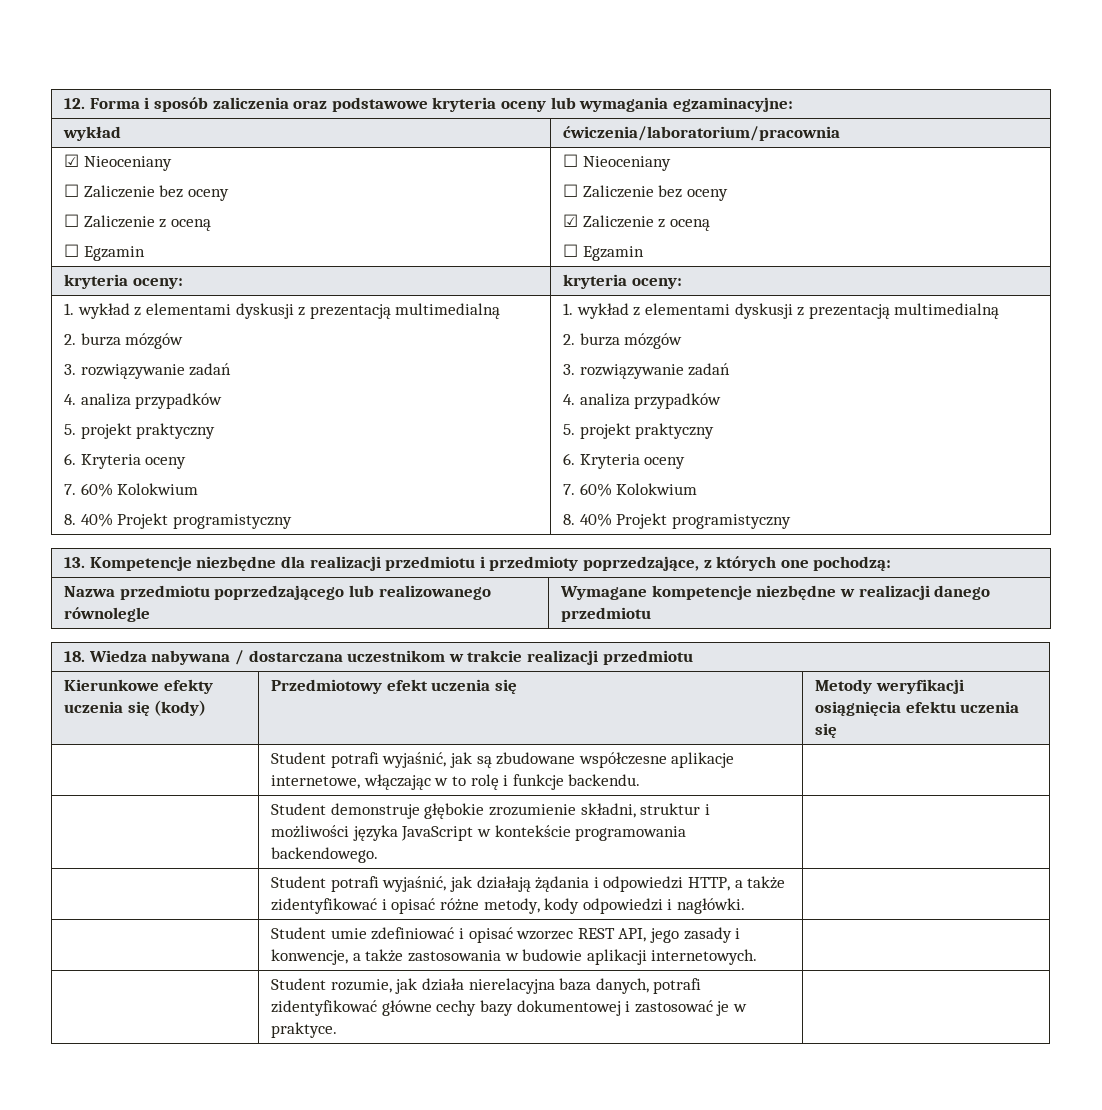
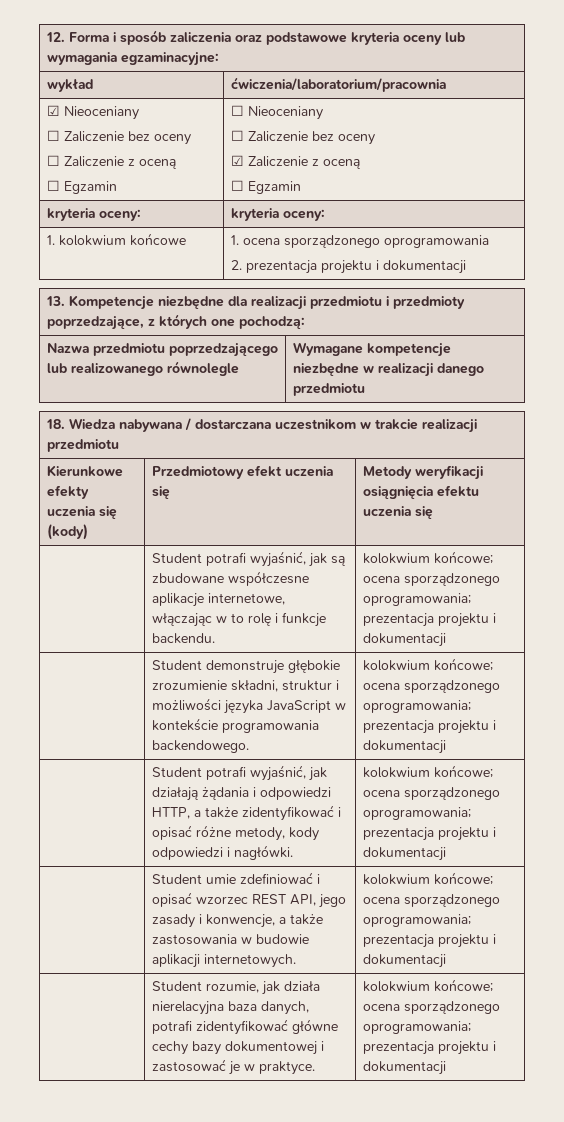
  kryteria oceny: | kryteria oceny:
- 1. wykład z elementami dyskusji z prezentacją multimedialną
- 2. burza mózgów
- 3. rozwiązywanie zadań
- 4. analiza przypadków
- 5. projekt praktyczny
- 6. Kryteria oceny
- 7. 60% Kolokwium
- 8. 40% Projekt programistyczny | 1. wykład z elementami dyskusji z prezentacją multimedialną
- 2. burza mózgów
- 3. rozwiązywanie zadań
- 4. analiza przypadków
- 5. projekt praktyczny
- 6. Kryteria oceny
- 7. 60% Kolokwium
- 8. 40% Projekt programistyczny
+ 1. kolokwium końcowe | 1. ocena sporządzonego oprogramowania
+ 2. prezentacja projektu i dokumentacji
- | Student potrafi wyjaśnić, jak są zbudowane współczesne aplikacje internetowe, włączając w to rolę i funkcje backendu. |
+ | Student potrafi wyjaśnić, jak są zbudowane współczesne aplikacje internetowe, włączając w to rolę i funkcje backendu. | kolokwium końcowe; ocena sporządzonego oprogramowania; prezentacja projektu i dokumentacji
- | Student demonstruje głębokie zrozumienie składni, struktur i możliwości języka JavaScript w kontekście programowania backendowego. |
+ | Student demonstruje głębokie zrozumienie składni, struktur i możliwości języka JavaScript w kontekście programowania backendowego. | kolokwium końcowe; ocena sporządzonego oprogramowania; prezentacja projektu i dokumentacji
- | Student potrafi wyjaśnić, jak działają żądania i odpowiedzi HTTP, a także zidentyfikować i opisać różne metody, kody odpowiedzi i nagłówki. |
+ | Student potrafi wyjaśnić, jak działają żądania i odpowiedzi HTTP, a także zidentyfikować i opisać różne metody, kody odpowiedzi i nagłówki. | kolokwium końcowe; ocena sporządzonego oprogramowania; prezentacja projektu i dokumentacji
- | Student umie zdefiniować i opisać wzorzec REST API, jego zasady i konwencje, a także zastosowania w budowie aplikacji internetowych. |
+ | Student umie zdefiniować i opisać wzorzec REST API, jego zasady i konwencje, a także zastosowania w budowie aplikacji internetowych. | kolokwium końcowe; ocena sporządzonego oprogramowania; prezentacja projektu i dokumentacji
- | Student rozumie, jak działa nierelacyjna baza danych, potrafi zidentyfikować główne cechy bazy dokumentowej i zastosować je w praktyce. |
+ | Student rozumie, jak działa nierelacyjna baza danych, potrafi zidentyfikować główne cechy bazy dokumentowej i zastosować je w praktyce. | kolokwium końcowe; ocena sporządzonego oprogramowania; prezentacja projektu i dokumentacji

